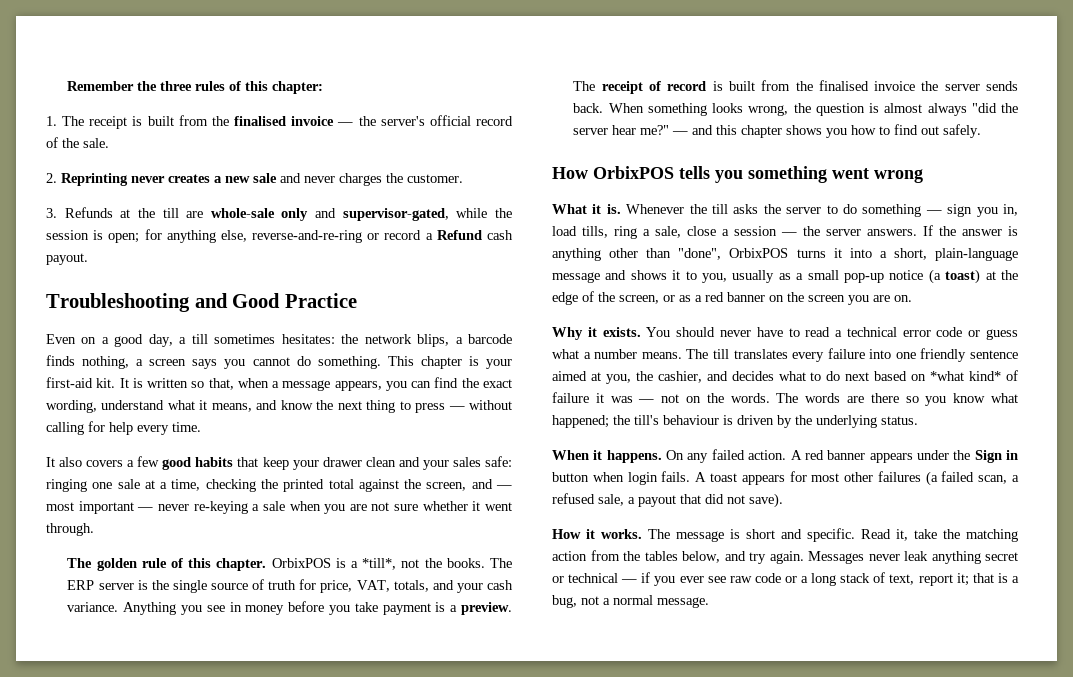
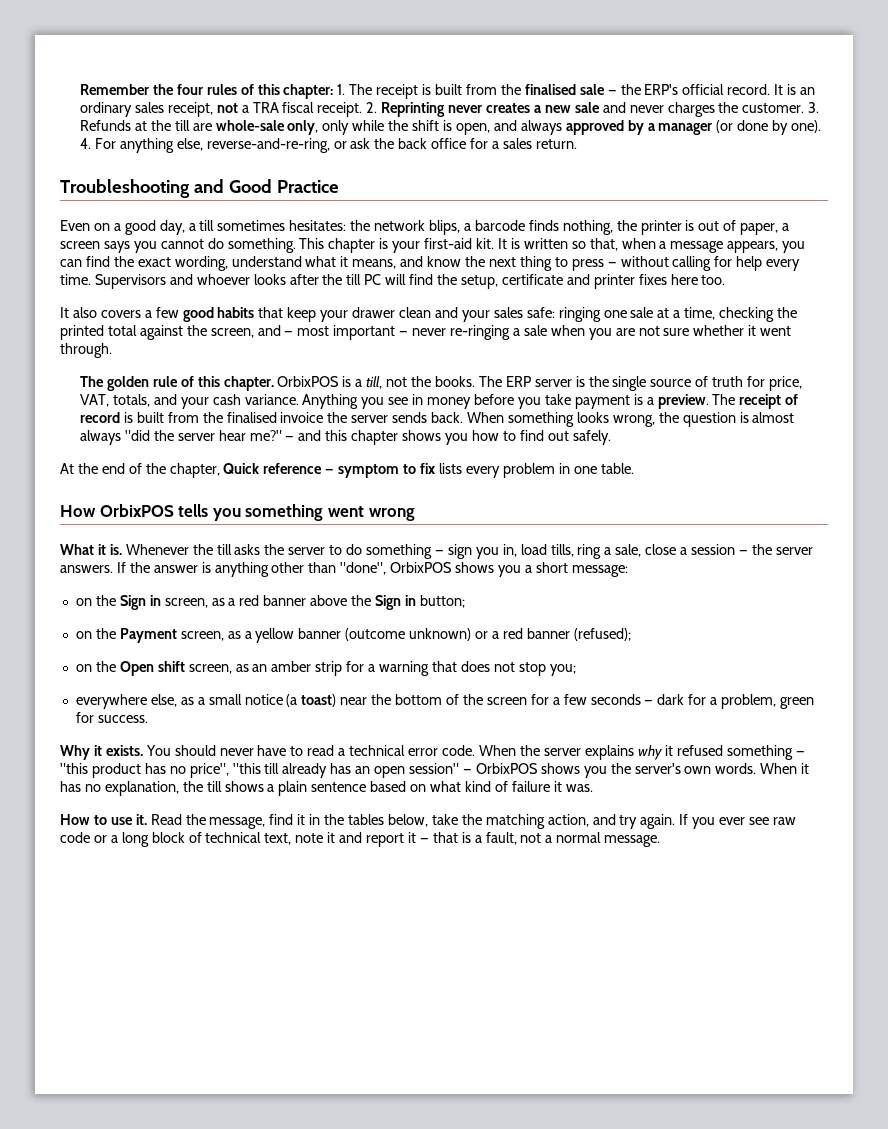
- Remember the three rules of this chapter:
- 1. The receipt is built from the finalised invoice — the server's official record of the sale.
- 2. Reprinting never creates a new sale and never charges the customer.
- 3. Refunds at the till are whole-sale only and supervisor-gated, while the session is open; for anything else, reverse-and-re-ring or record a Refund cash payout.
+ Remember the four rules of this chapter: 1. The receipt is built from the finalised sale — the ERP's official record. It is an ordinary sales receipt, not a TRA fiscal receipt. 2. Reprinting never creates a new sale and never charges the customer. 3. Refunds at the till are whole-sale only, only while the shift is open, and always approved by a manager (or done by one). 4. For anything else, reverse-and-re-ring, or ask the back office for a sales return.
- Even on a good day, a till sometimes hesitates: the network blips, a barcode finds nothing, a screen says you cannot do something.
+ Even on a good day, a till sometimes hesitates: the network blips, a barcode finds nothing, the printer is out of paper, a screen says you cannot do something.
+ Supervisors and whoever looks after the till PC will find the setup, certificate and printer fixes here too.
- It also covers a few good habits that keep your drawer clean and your sales safe: ringing one sale at a time, checking the printed total against the screen, and — most important — never re-keying a sale when you are not sure whether it went through.
+ It also covers a few good habits that keep your drawer clean and your sales safe: ringing one sale at a time, checking the printed total against the screen, and — most important — never re-ringing a sale when you are not sure whether it went through.
- OrbixPOS is a *till*, not the books.
+ OrbixPOS is a till, not the books.
+ At the end of the chapter, Quick reference — symptom to fix lists every problem in one table.
- If the answer is anything other than "done", OrbixPOS turns it into a short, plain-language message and shows it to you, usually as a small pop-up notice (a toast) at the edge of the screen, or as a red banner on the screen you are on.
+ If the answer is anything other than "done", OrbixPOS shows you a short message:
+ on the Sign in screen, as a red banner above the Sign in button;
+ on the Payment screen, as a yellow banner (outcome unknown) or a red banner (refused);
+ on the Open shift screen, as an amber strip for a warning that does not stop you;
+ everywhere else, as a small notice (a toast) near the bottom of the screen for a few seconds — dark for a problem, green for success.
- You should never have to read a technical error code or guess what a number means. The till translates every failure into one friendly sentence aimed at you, the cashier, and decides what to do next based on *what kind* of failure it was — not on the words. The words are there so you know what happened; the till's behaviour is driven by the underlying status.
- When it happens. On any failed action. A red banner appears under the Sign in button when login fails. A toast appears for most other failures (a failed scan, a refused sale, a payout that did not save).
- How it works. The message is short and specific. Read it, take the matching action from the tables below, and try again. Messages never leak anything secret or technical — if you ever see raw code or a long stack of text, report it; that is a bug, not a normal message.
+ You should never have to read a technical error code. When the server explains why it refused something — "this product has no price", "this till already has an open session" — OrbixPOS shows you the server's own words. When it has no explanation, the till shows a plain sentence based on what kind of failure it was.
+ How to use it. Read the message, find it in the tables below, take the matching action, and try again. If you ever see raw code or a long block of technical text, note it and report it — that is a fault, not a normal message.

